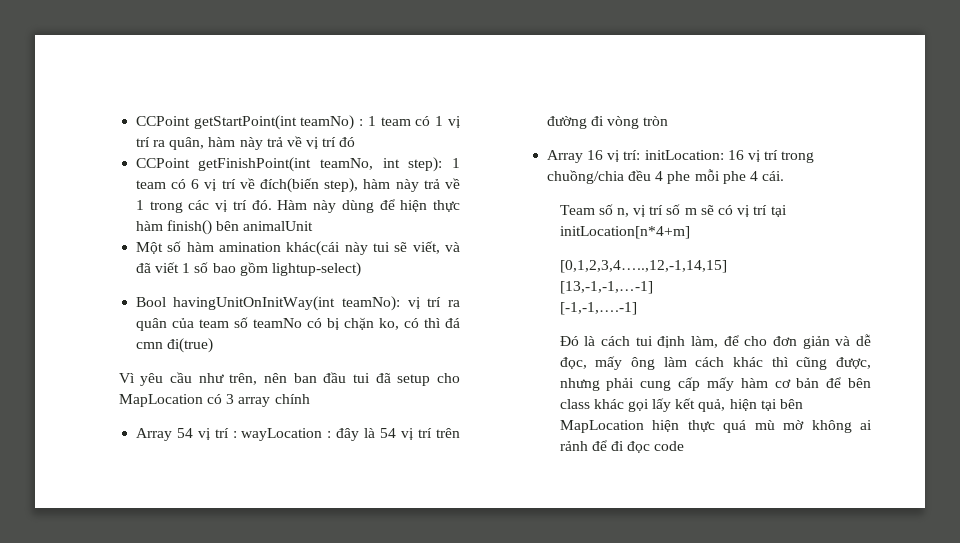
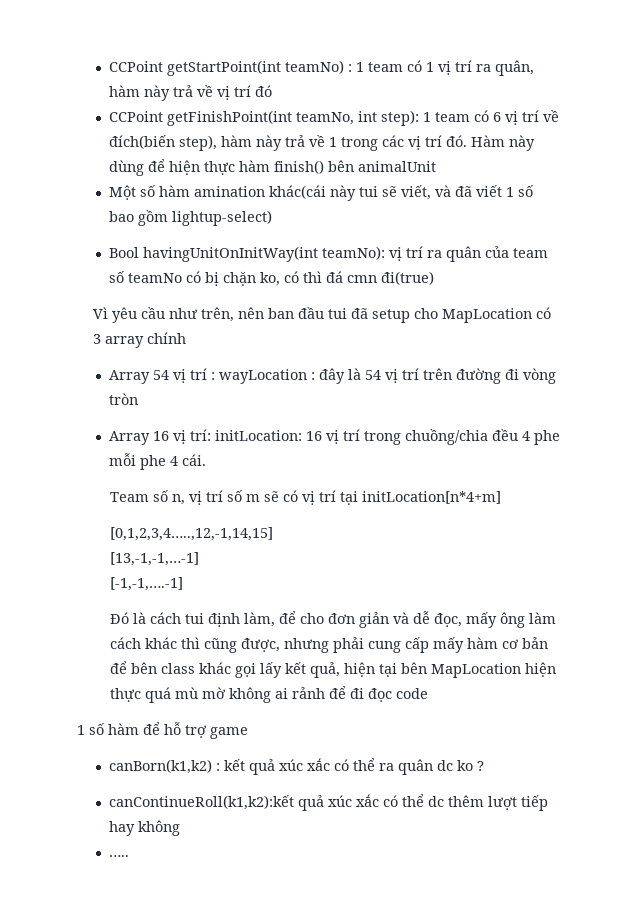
+ 1 số hàm để hỗ trợ game
+ canBorn(k1,k2) : kết quả xúc xắc có thể ra quân dc ko ?
+ canContinueRoll(k1,k2):kết quả xúc xắc có thể dc thêm lượt tiếp hay không
+ …..

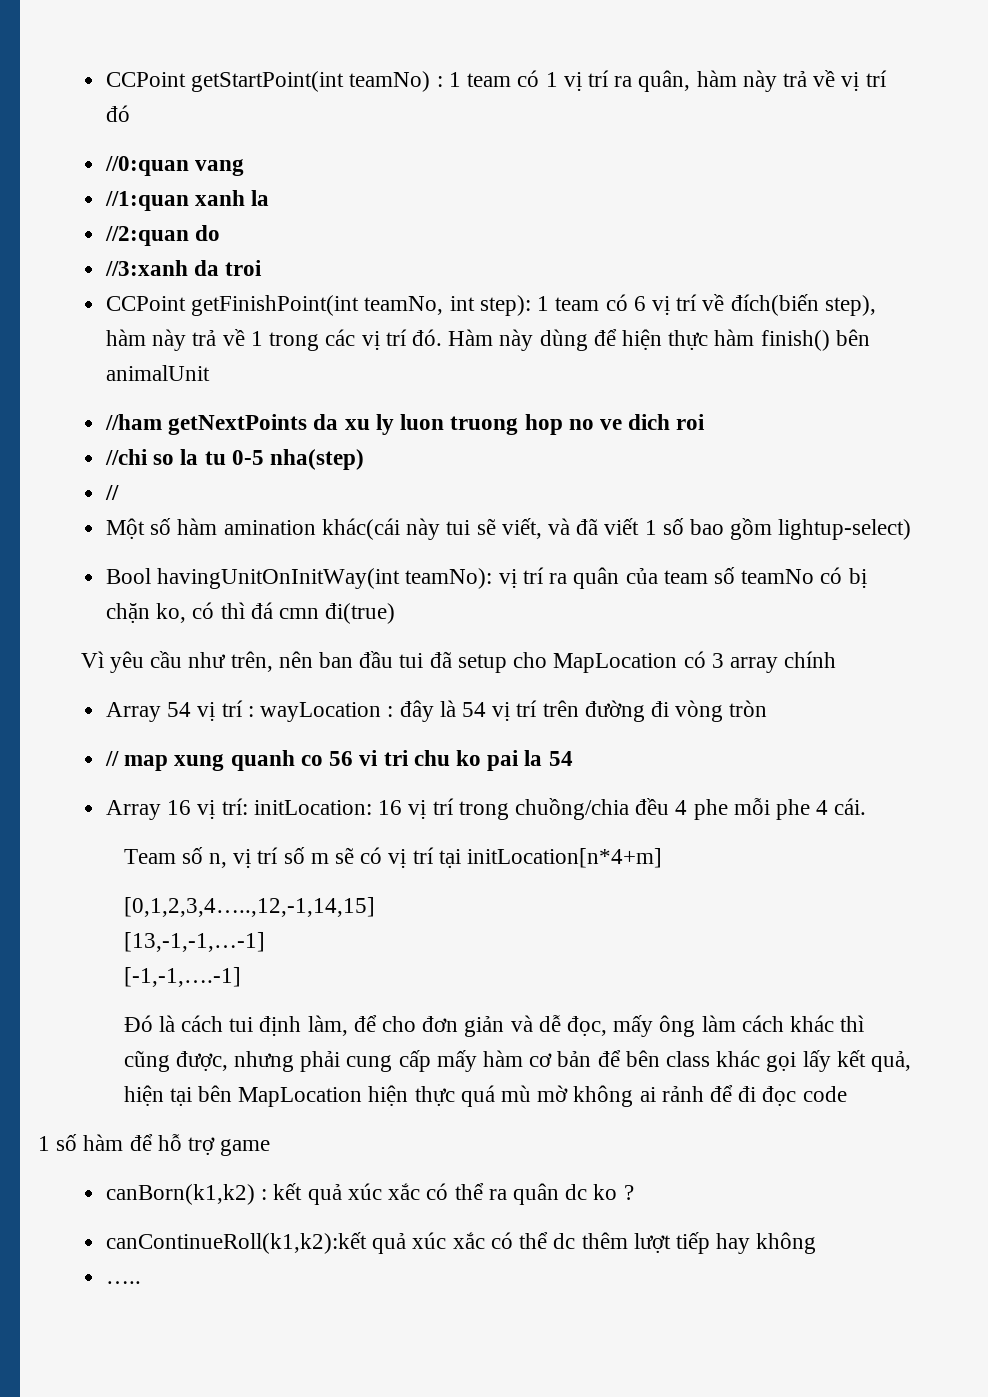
+ //0:quan vang
+ //1:quan xanh la
+ //2:quan do
+ //3:xanh da troi
+ //ham getNextPoints da xu ly luon truong hop no ve dich roi
+ //chi so la tu 0-5 nha(step)
+ //
+ // map xung quanh co 56 vi tri chu ko pai la 54

